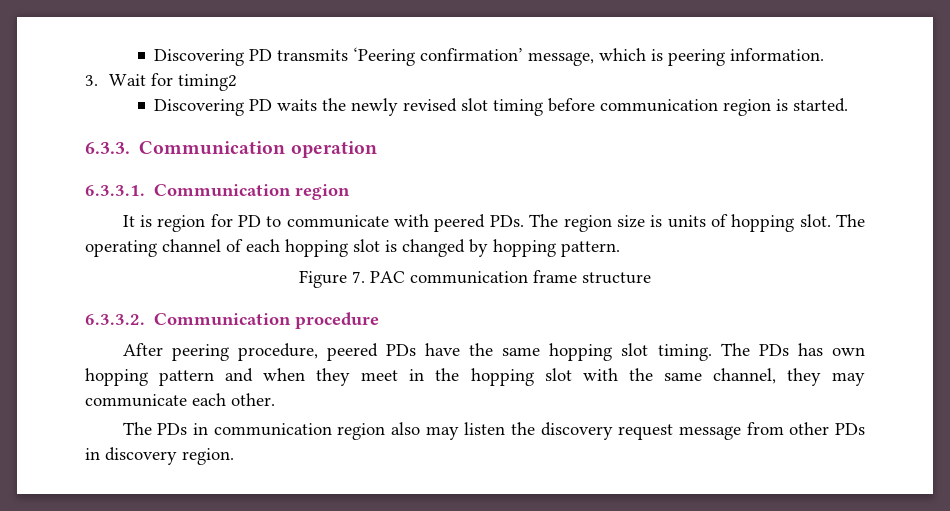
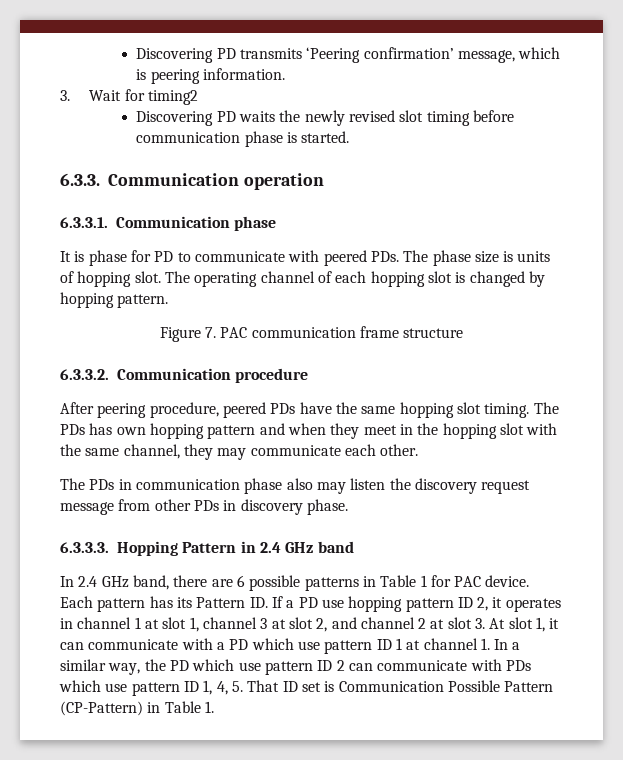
- Discovering PD waits the newly revised slot timing before communication region is started.
+ Discovering PD waits the newly revised slot timing before communication phase is started.
- 6.3.3.1. Communication region
+ 6.3.3.1. Communication phase
- It is region for PD to communicate with peered PDs. The region size is units of hopping slot.
+ It is phase for PD to communicate with peered PDs. The phase size is units of hopping slot.
- The PDs in communication region also may listen the discovery request message from other PDs in discovery region.
+ The PDs in communication phase also may listen the discovery request message from other PDs in discovery phase.
+ 6.3.3.3. Hopping Pattern in 2.4 GHz band
+ In 2.4 GHz band, there are 6 possible patterns in Table 1 for PAC device. Each pattern has its Pattern ID. If a PD use hopping pattern ID 2, it operates in channel 1 at slot 1, channel 3 at slot 2, and channel 2 at slot 3. At slot 1, it can communicate with a PD which use pattern ID 1 at channel 1. In a similar way, the PD which use pattern ID 2 can communicate with PDs which use pattern ID 1, 4, 5. That ID set is Communication Possible Pattern (CP-Pattern) in Table 1.

